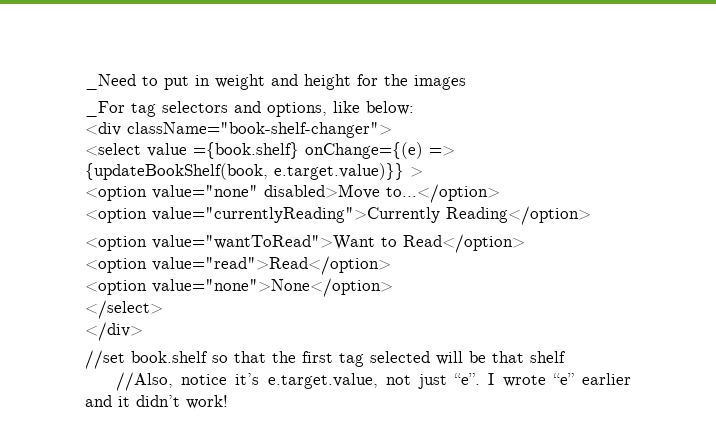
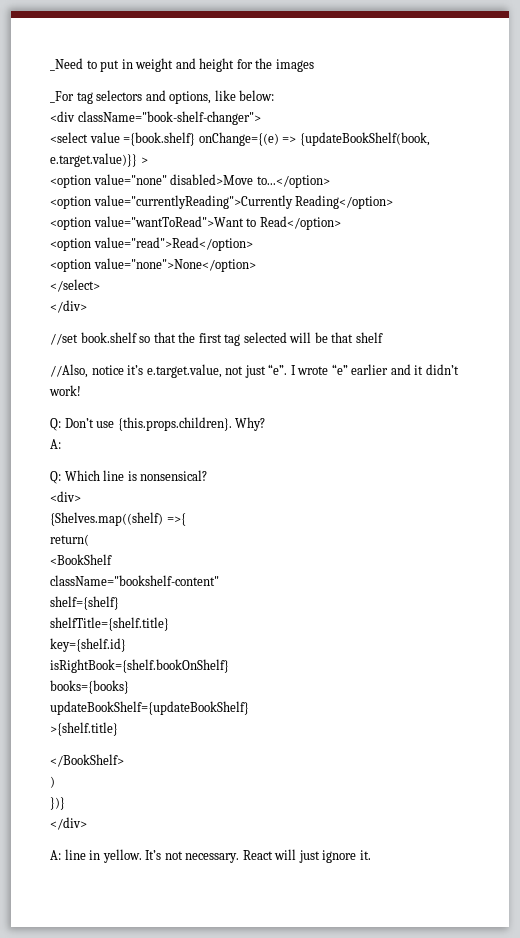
+ Q: Don’t use {this.props.children}. Why?
+ A:
+ Q: Which line is nonsensical?
+ <div>
+ {Shelves.map((shelf) =>{
+ return(
+ <BookShelf
+ className="bookshelf-content"
+ shelf={shelf}
+ shelfTitle={shelf.title}
+ key={shelf.id}
+ isRightBook={shelf.bookOnShelf}
+ books={books}
+ updateBookShelf={updateBookShelf}
+ >{shelf.title}
+ </BookShelf>
+ )
+ })}
+ </div>
+ A: line in yellow. It’s not necessary. React will just ignore it.

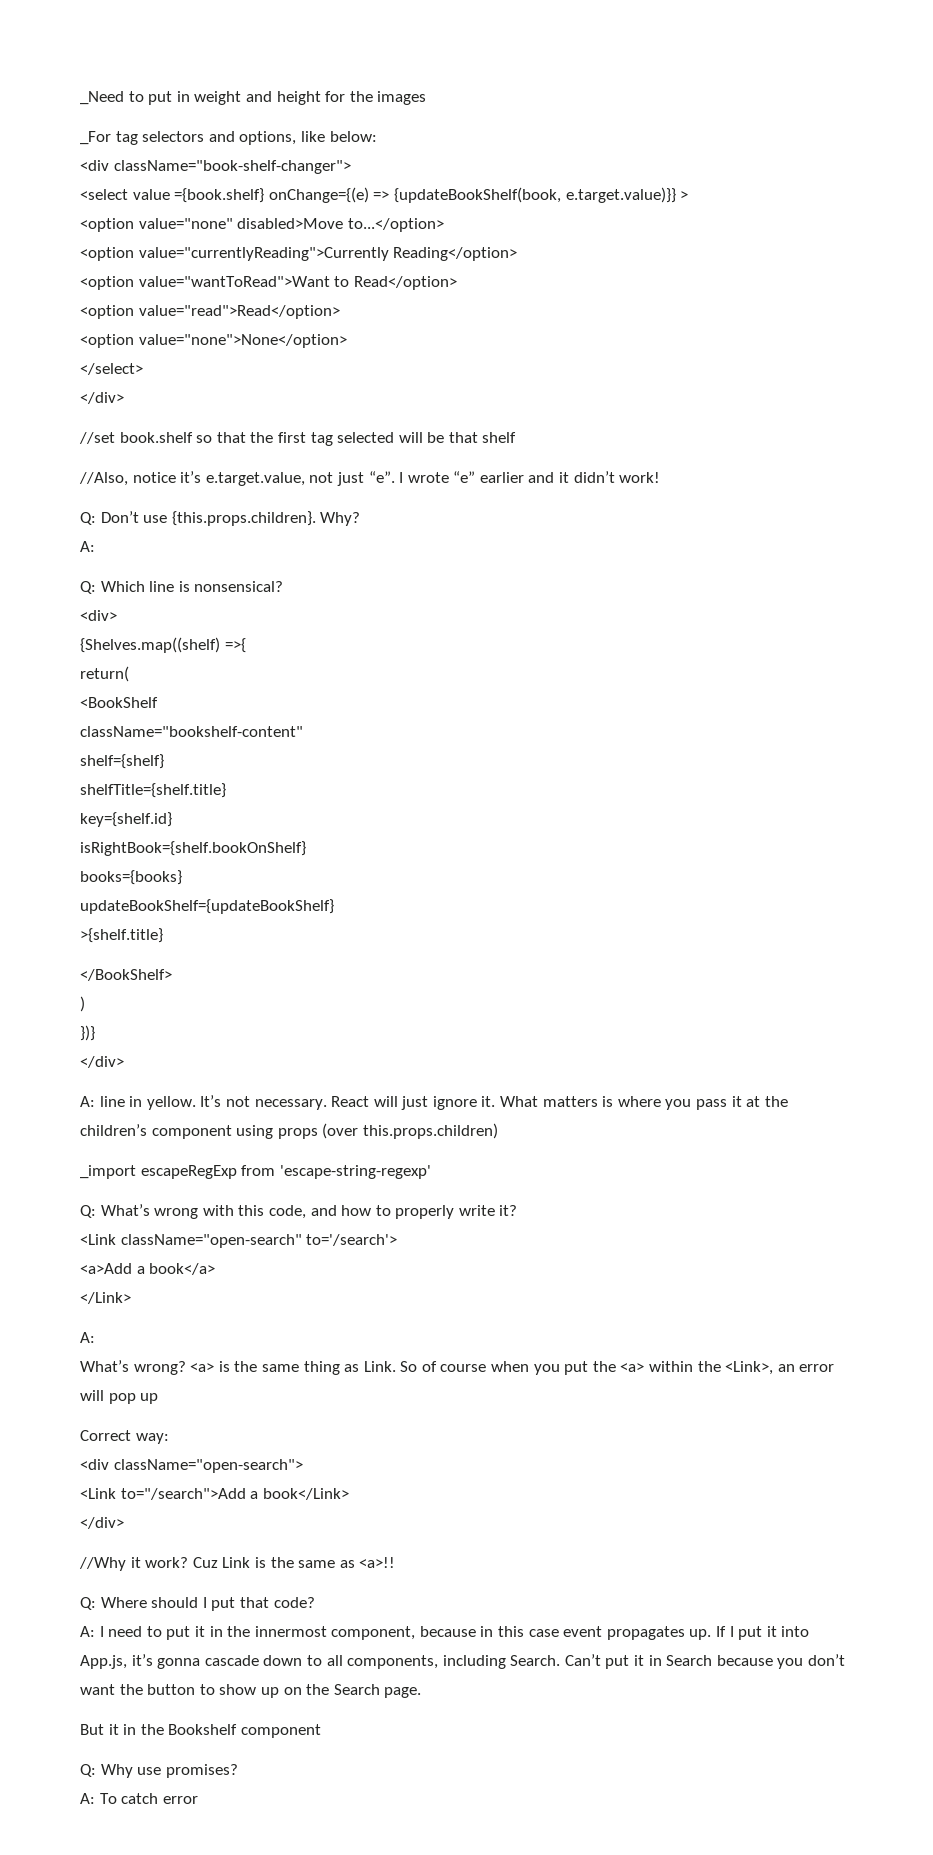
+ What matters is where you pass it at the children’s component using props (over this.props.children)
+ _import escapeRegExp from 'escape-string-regexp'
+ Q: What’s wrong with this code, and how to properly write it?
+ <Link className="open-search" to='/search'>
+ <a>Add a book</a>
+ </Link>
+ A:
+ What’s wrong? <a> is the same thing as Link. So of course when you put the <a> within the <Link>, an error will pop up
+ Correct way:
+ <div className="open-search">
+ <Link to="/search">Add a book</Link>
+ </div>
+ //Why it work? Cuz Link is the same as <a>!!
+ Q: Where should I put that code?
+ A: I need to put it in the innermost component, because in this case event propagates up. If I put it into App.js, it’s gonna cascade down to all components, including Search. Can’t put it in Search because you don’t want the button to show up on the Search page.
+ But it in the Bookshelf component
+ Q: Why use promises?
+ A: To catch error

